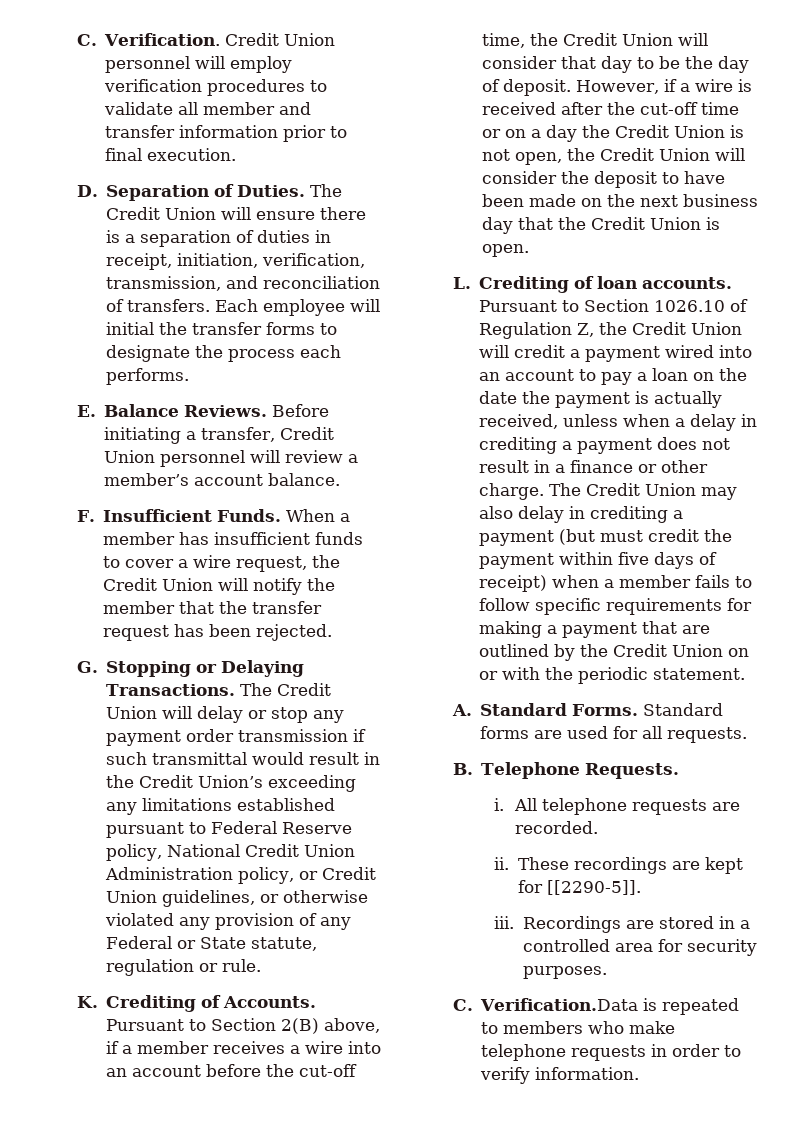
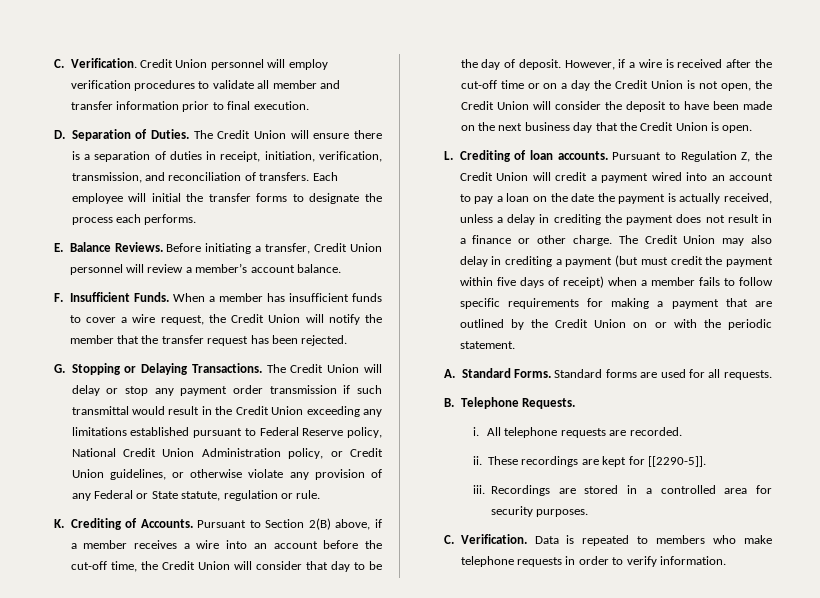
- The Credit Union will delay or stop any payment order transmission if such transmittal would result in the Credit Union’s exceeding any limitations established pursuant to Federal Reserve policy, National Credit Union Administration policy, or Credit Union guidelines, or otherwise violated any provision of any Federal or State statute, regulation or rule.
+ The Credit Union will delay or stop any payment order transmission if such transmittal would result in the Credit Union exceeding any limitations established pursuant to Federal Reserve policy, National Credit Union Administration policy, or Credit Union guidelines, or otherwise violate any provision of any Federal or State statute, regulation or rule.
- Pursuant to Section 1026.10 of Regulation Z, the Credit Union will credit a payment wired into an account to pay a loan on the date the payment is actually received, unless when a delay in crediting a payment does not result in a finance or other charge.
+ Pursuant to Regulation Z, the Credit Union will credit a payment wired into an account to pay a loan on the date the payment is actually received, unless a delay in crediting the payment does not result in a finance or other charge.
- C. Verification.Data is repeated to members who make telephone requests in order to verify information.
+ C. Verification. Data is repeated to members who make telephone requests in order to verify information.

